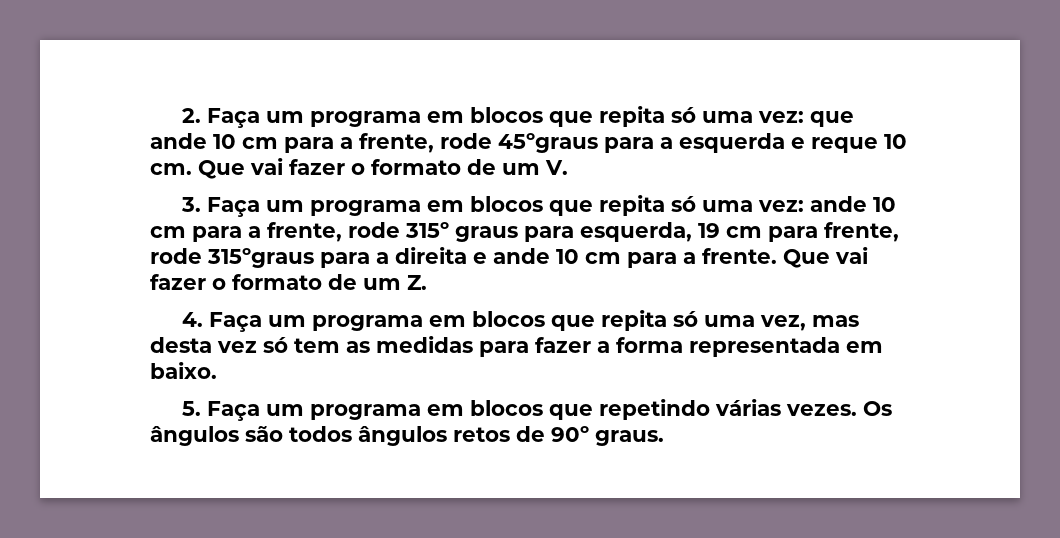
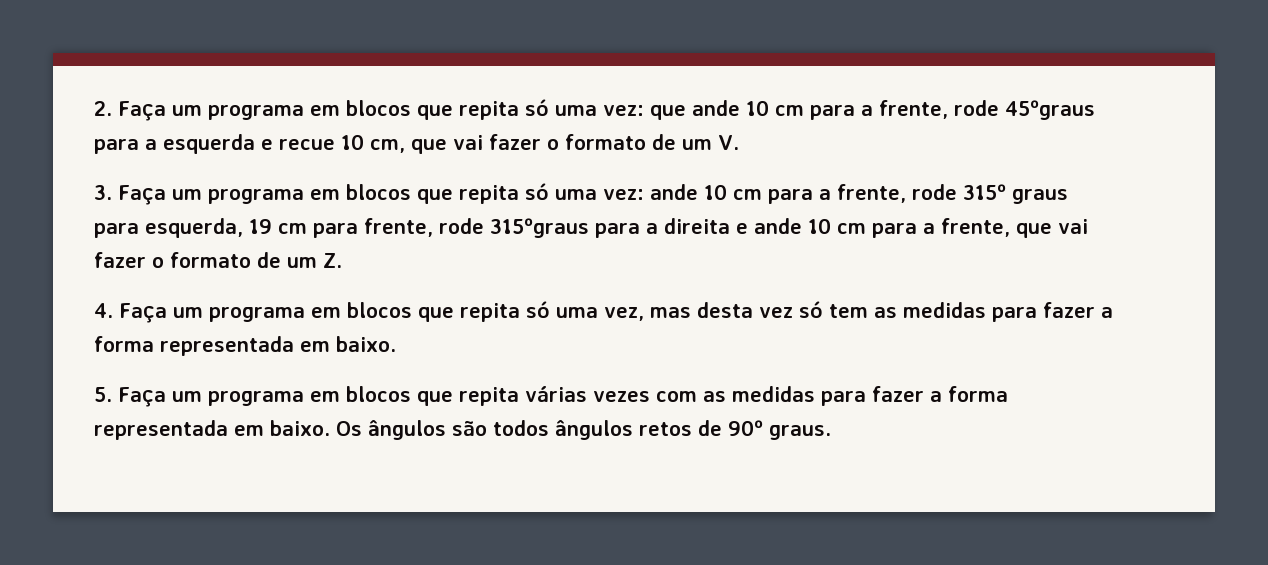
- 2. Faça um programa em blocos que repita só uma vez: que ande 10 cm para a frente, rode 45ºgraus para a esquerda e reque 10 cm. Que vai fazer o formato de um V.
+ 2. Faça um programa em blocos que repita só uma vez: que ande 10 cm para a frente, rode 45ºgraus para a esquerda e recue 10 cm, que vai fazer o formato de um V.
- 3. Faça um programa em blocos que repita só uma vez: ande 10 cm para a frente, rode 315º graus para esquerda, 19 cm para frente, rode 315ºgraus para a direita e ande 10 cm para a frente. Que vai fazer o formato de um Z.
+ 3. Faça um programa em blocos que repita só uma vez: ande 10 cm para a frente, rode 315º graus para esquerda, 19 cm para frente, rode 315ºgraus para a direita e ande 10 cm para a frente, que vai fazer o formato de um Z.
- 5. Faça um programa em blocos que repetindo várias vezes.
+ 5. Faça um programa em blocos que repita várias vezes com as medidas para fazer a forma representada em baixo.

